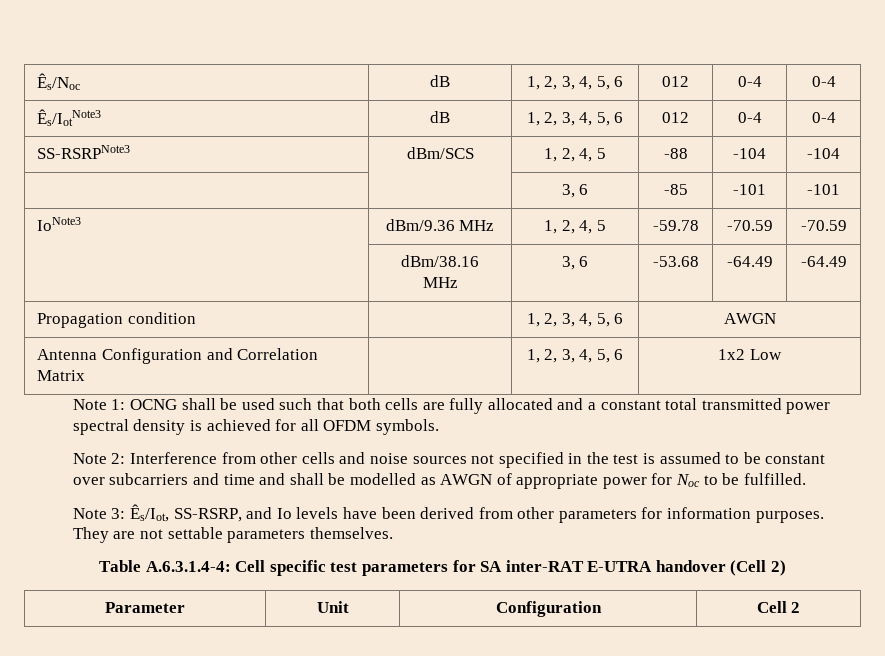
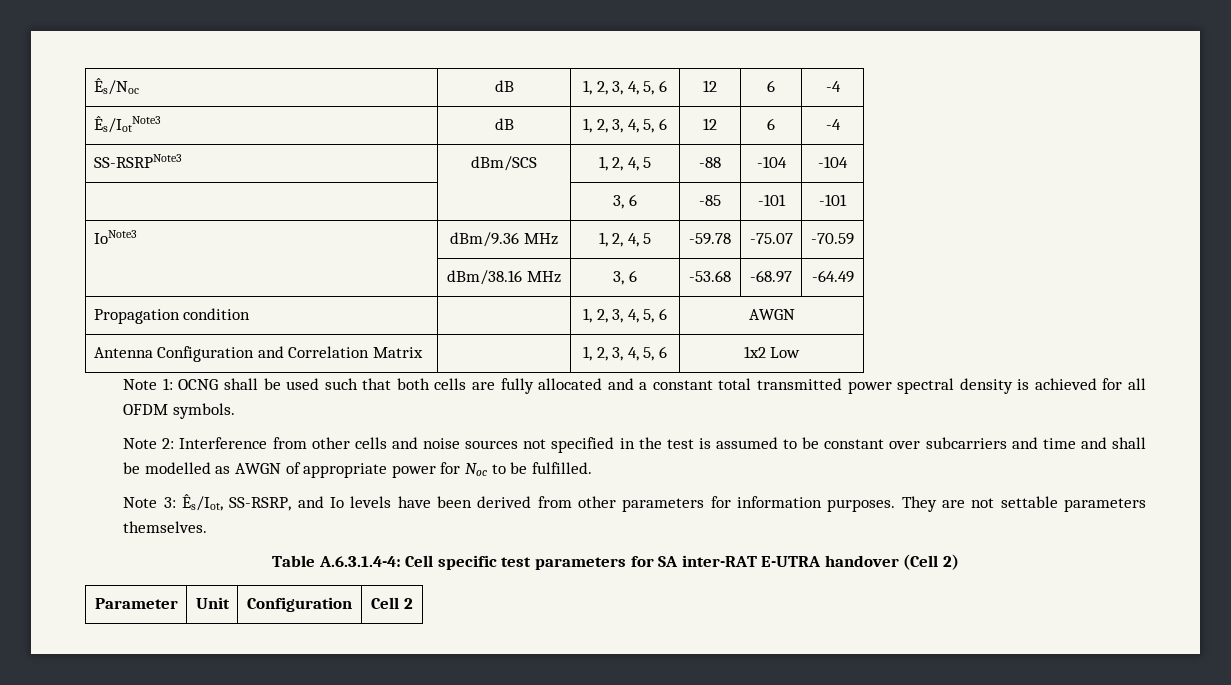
- Ês/Noc | dB | 1, 2, 3, 4, 5, 6 | 012 | 0-4 | 0-4
+ Ês/Noc | dB | 1, 2, 3, 4, 5, 6 | 12 | 6 | -4
- Ês/IotNote3 | dB | 1, 2, 3, 4, 5, 6 | 012 | 0-4 | 0-4
+ Ês/IotNote3 | dB | 1, 2, 3, 4, 5, 6 | 12 | 6 | -4
- IoNote3 | dBm/9.36 MHz | 1, 2, 4, 5 | -59.78 | -70.59 | -70.59
+ IoNote3 | dBm/9.36 MHz | 1, 2, 4, 5 | -59.78 | -75.07 | -70.59
- | dBm/38.16 MHz | 3, 6 | -53.68 | -64.49 | -64.49
+ | dBm/38.16 MHz | 3, 6 | -53.68 | -68.97 | -64.49

